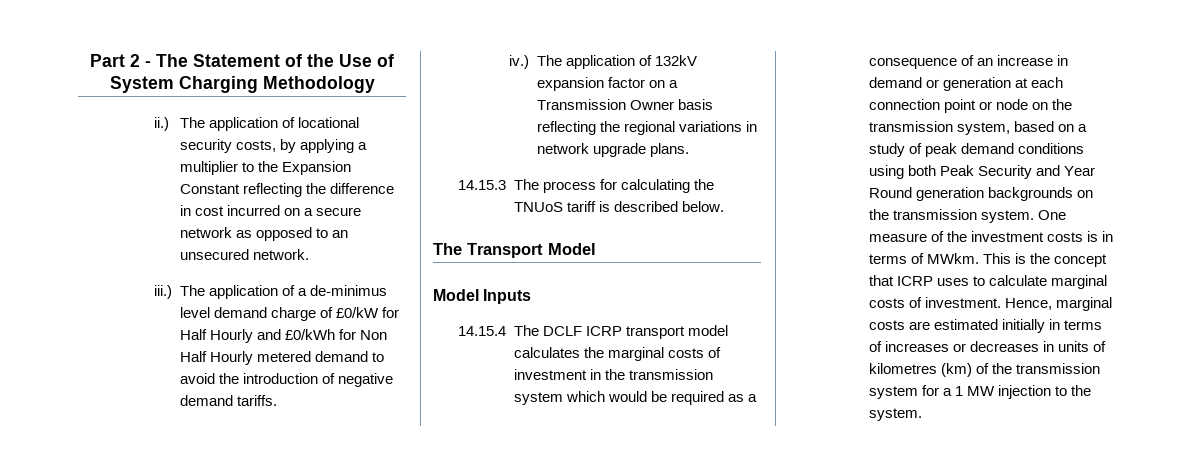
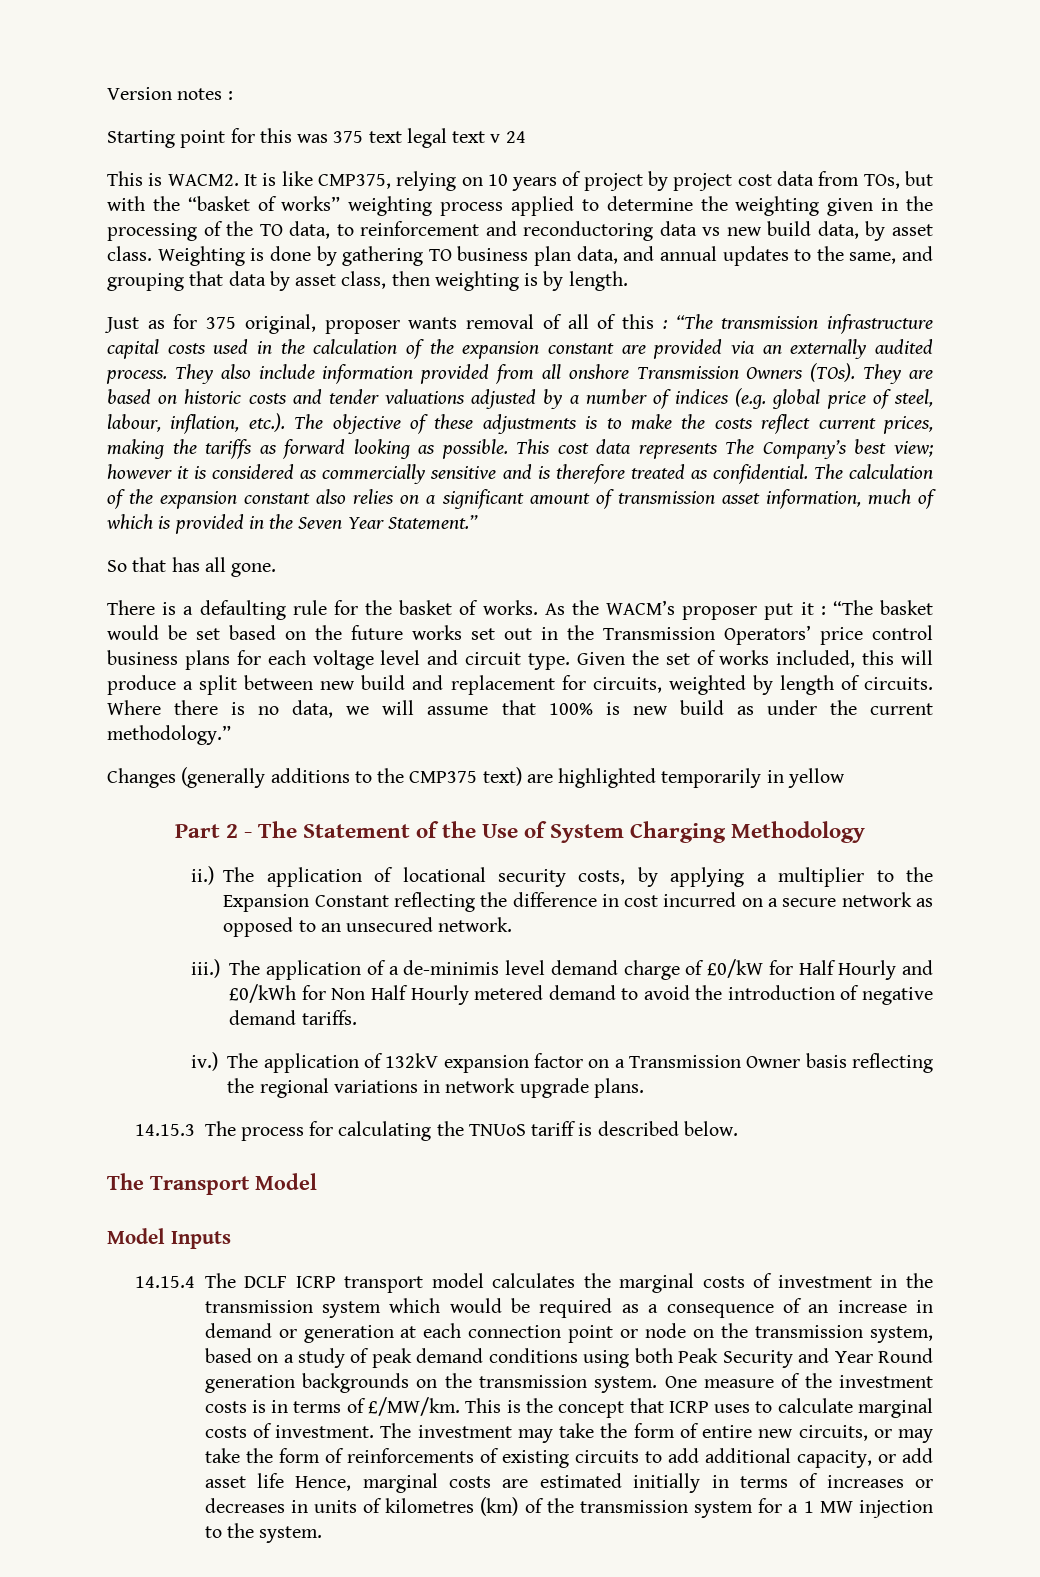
+ Version notes :
+ Starting point for this was 375 text legal text v 24
+ This is WACM2. It is like CMP375, relying on 10 years of project by project cost data from TOs, but with the “basket of works” weighting process applied to determine the weighting given in the processing of the TO data, to reinforcement and reconductoring data vs new build data, by asset class. Weighting is done by gathering TO business plan data, and annual updates to the same, and grouping that data by asset class, then weighting is by length.
+ Just as for 375 original, proposer wants removal of all of this : “The transmission infrastructure capital costs used in the calculation of the expansion constant are provided via an externally audited process. They also include information provided from all onshore Transmission Owners (TOs). They are based on historic costs and tender valuations adjusted by a number of indices (e.g. global price of steel, labour, inflation, etc.). The objective of these adjustments is to make the costs reflect current prices, making the tariffs as forward looking as possible. This cost data represents The Company’s best view; however it is considered as commercially sensitive and is therefore treated as confidential. The calculation of the expansion constant also relies on a significant amount of transmission asset information, much of which is provided in the Seven Year Statement.”
+ So that has all gone.
+ There is a defaulting rule for the basket of works. As the WACM’s proposer put it : “The basket would be set based on the future works set out in the Transmission Operators’ price control business plans for each voltage level and circuit type. Given the set of works included, this will produce a split between new build and replacement for circuits, weighted by length of circuits. Where there is no data, we will assume that 100% is new build as under the current methodology.”
+ Changes (generally additions to the CMP375 text) are highlighted temporarily in yellow
- The application of a de-minimus level demand charge of £0/kW for Half Hourly and £0/kWh for Non Half Hourly metered demand to avoid the introduction of negative demand tariffs.
+ The application of a de-minimis level demand charge of £0/kW for Half Hourly and £0/kWh for Non Half Hourly metered demand to avoid the introduction of negative demand tariffs.
- One measure of the investment costs is in terms of MWkm.
+ One measure of the investment costs is in terms of £/MW/km.
- Hence, marginal costs are estimated initially in terms of increases or decreases in units of kilometres (km) of the transmission system for a 1 MW injection to the system.
+ The investment may take the form of entire new circuits, or may take the form of reinforcements of existing circuits to add additional capacity, or add asset life Hence, marginal costs are estimated initially in terms of increases or decreases in units of kilometres (km) of the transmission system for a 1 MW injection to the system.

